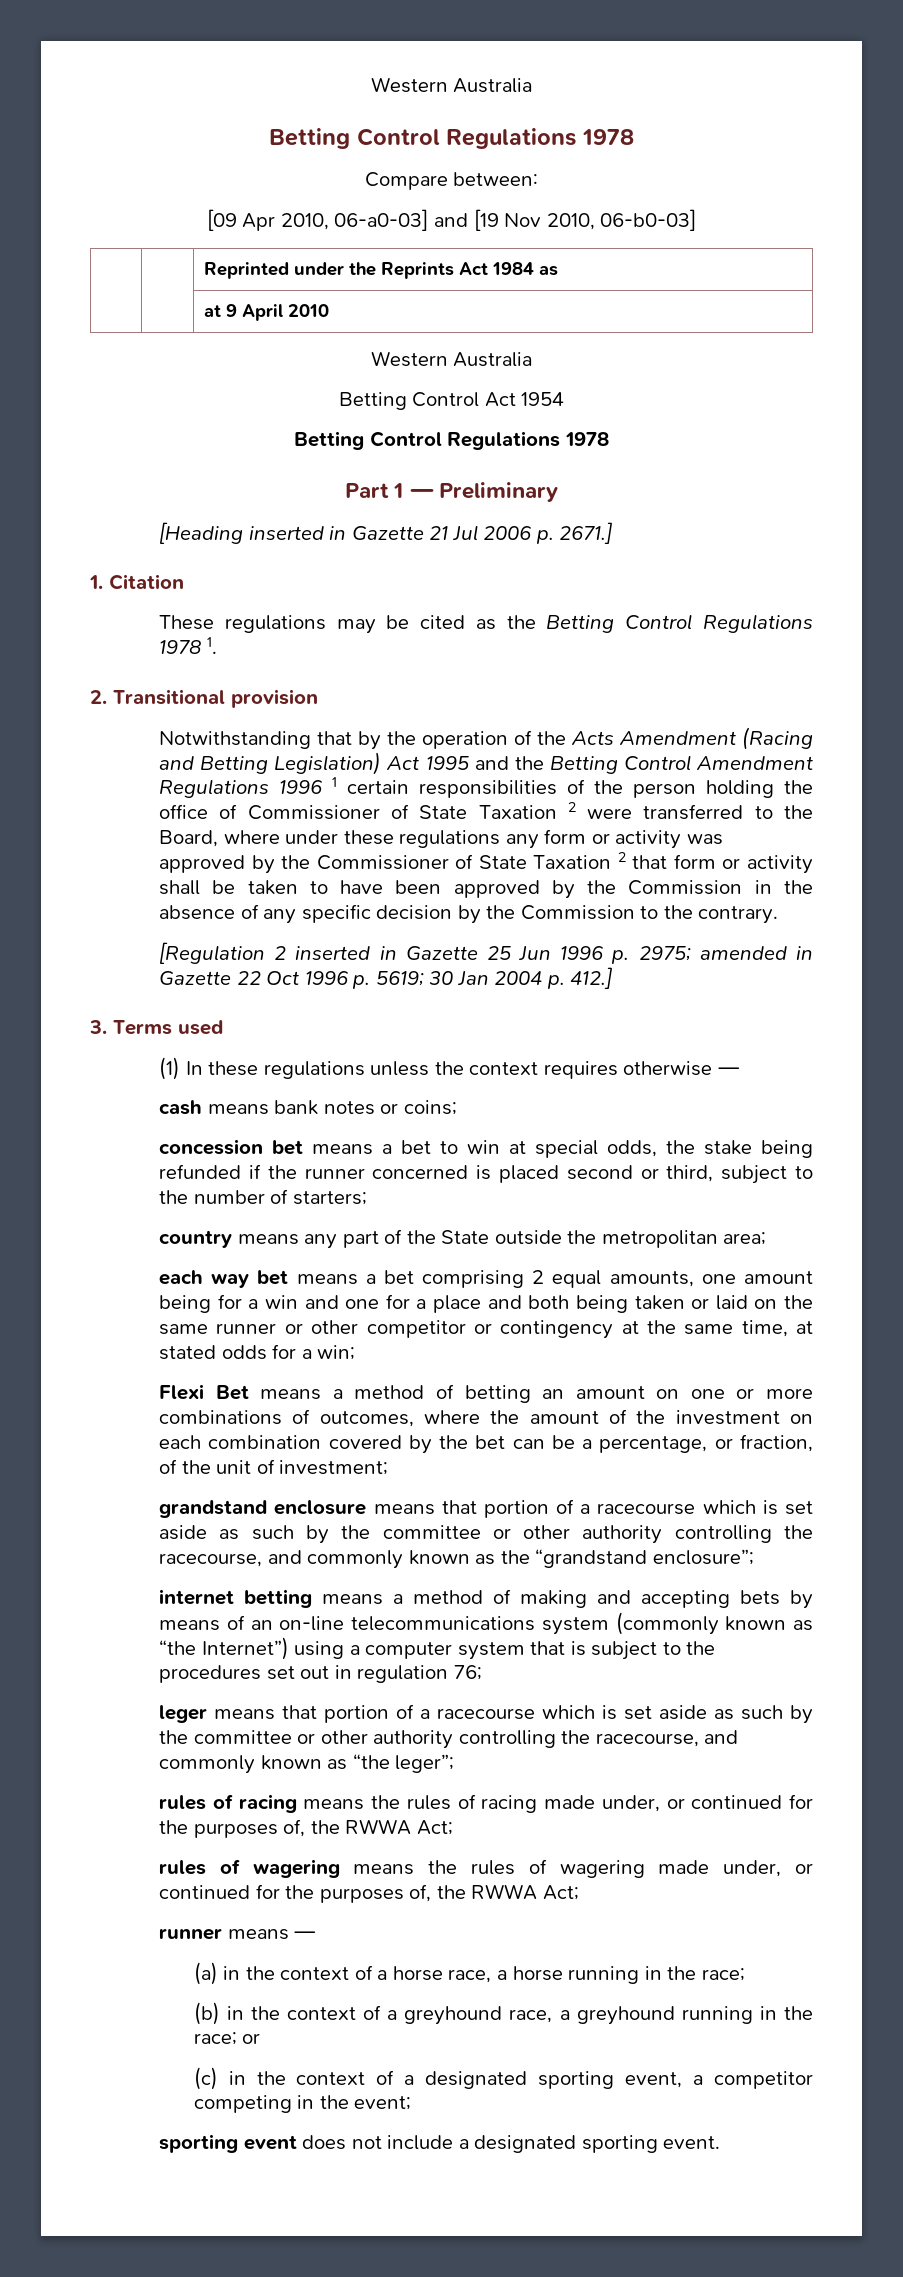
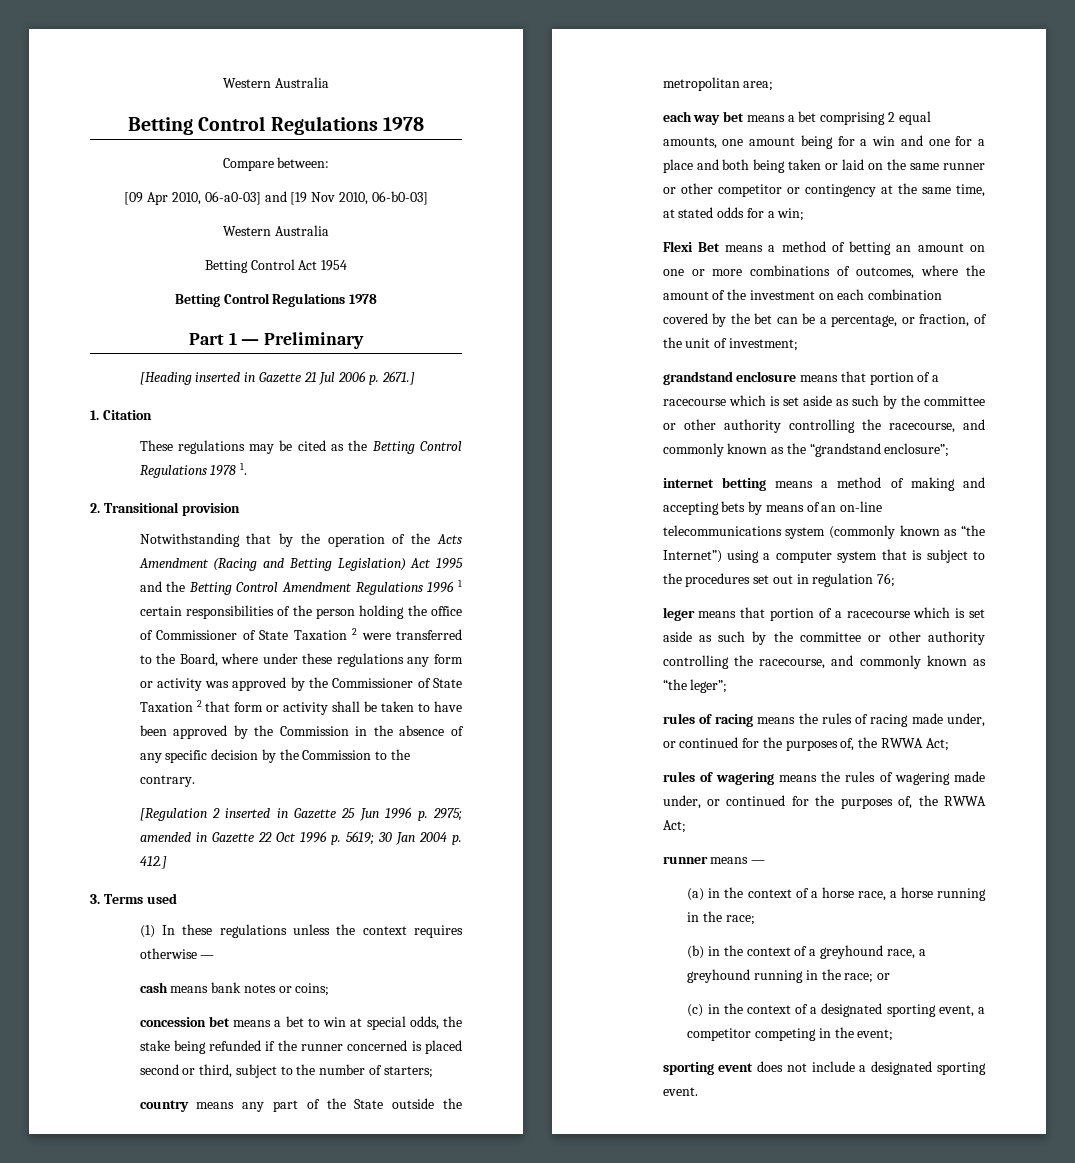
- | | Reprinted under the Reprints Act 1984 as
- | | at 9 April 2010

